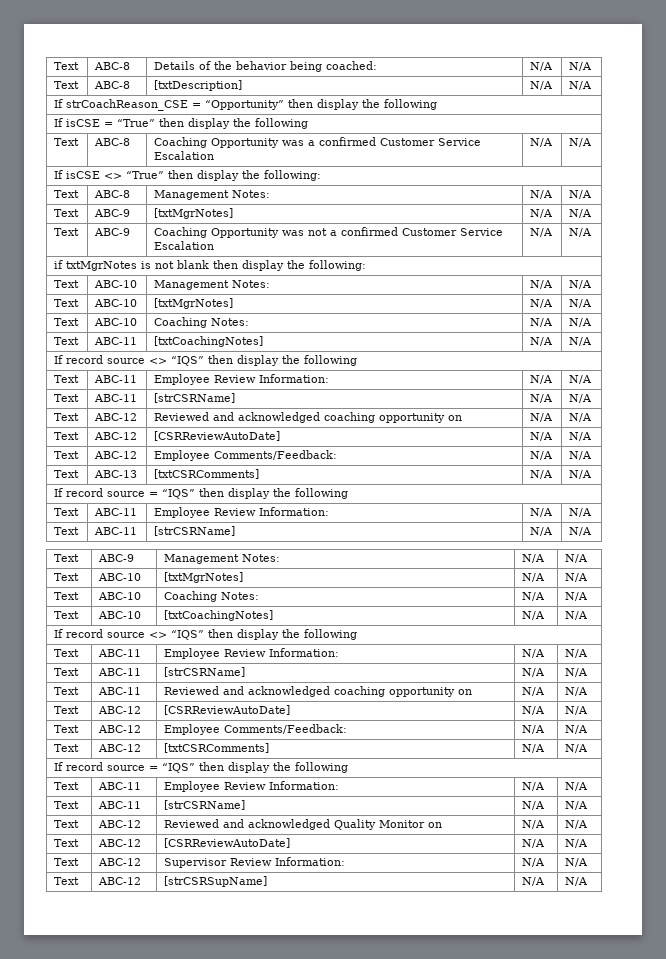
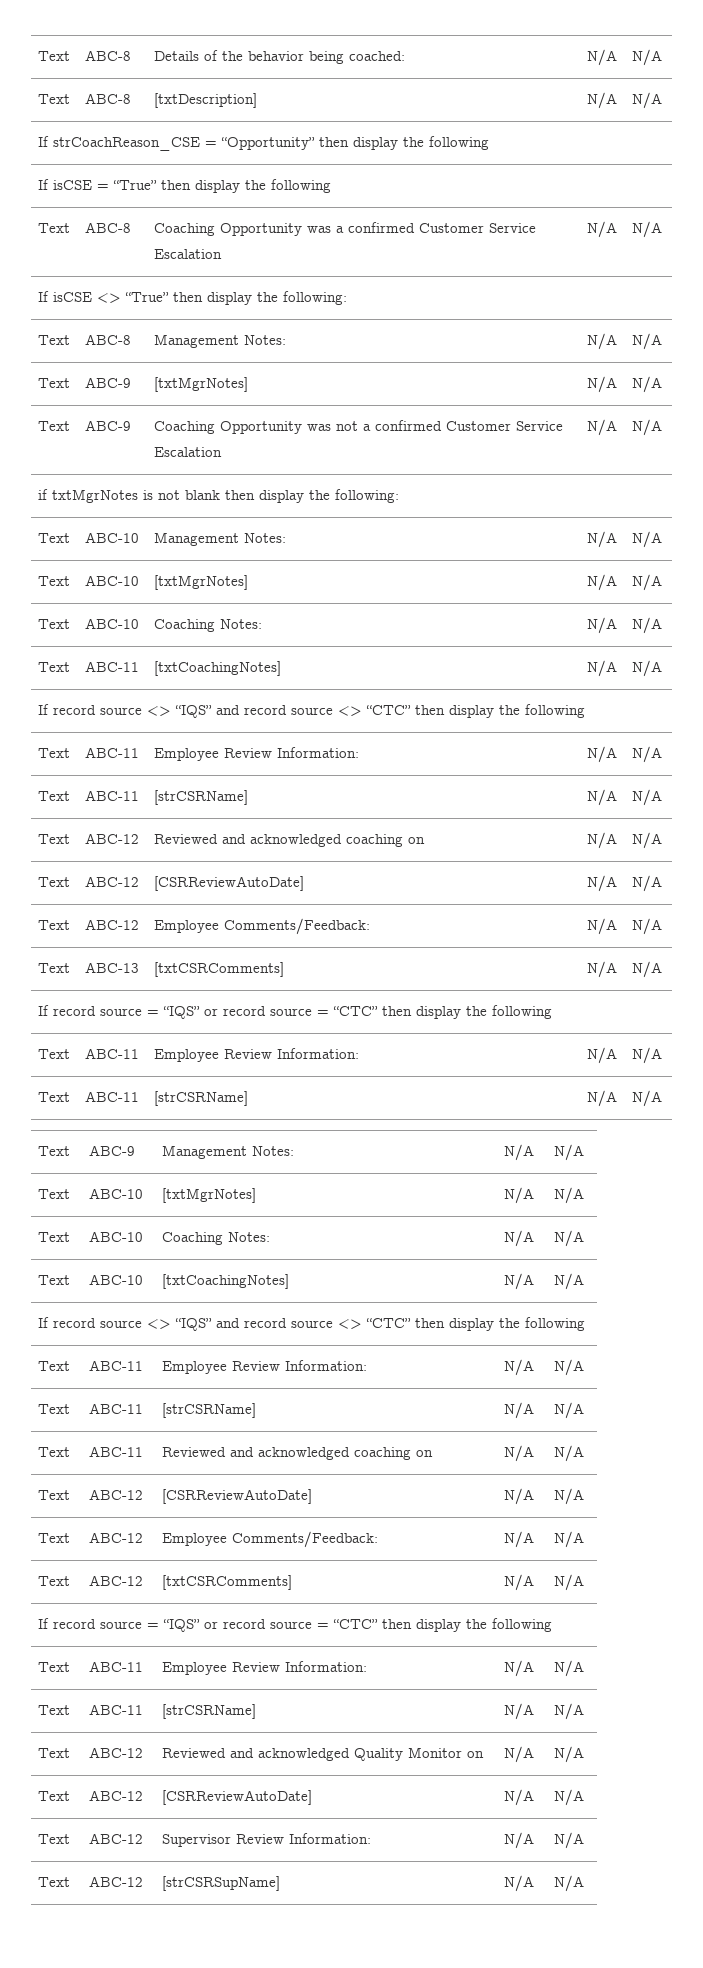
  Text | ABC-11 | [txtCoachingNotes] | N/A | N/A
- If record source <> “IQS” then display the following
+ If record source <> “IQS” and record source <> “CTC” then display the following
- Text | ABC-12 | Reviewed and acknowledged coaching opportunity on | N/A | N/A
+ Text | ABC-12 | Reviewed and acknowledged coaching on | N/A | N/A
  Text | ABC-13 | [txtCSRComments] | N/A | N/A
- If record source = “IQS” then display the following
+ If record source = “IQS” or record source = “CTC” then display the following
  Text | ABC-10 | [txtCoachingNotes] | N/A | N/A
- If record source <> “IQS” then display the following
+ If record source <> “IQS” and record source <> “CTC” then display the following
- Text | ABC-11 | Reviewed and acknowledged coaching opportunity on | N/A | N/A
+ Text | ABC-11 | Reviewed and acknowledged coaching on | N/A | N/A
  Text | ABC-12 | [txtCSRComments] | N/A | N/A
- If record source = “IQS” then display the following
+ If record source = “IQS” or record source = “CTC” then display the following

